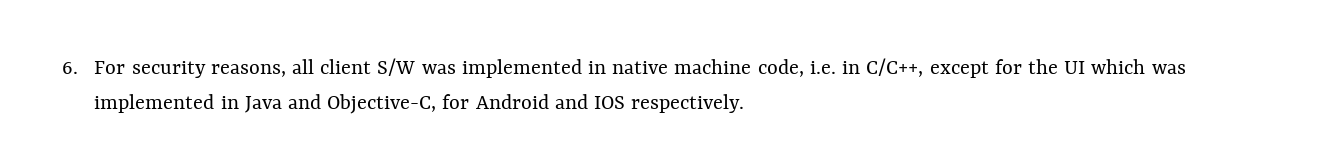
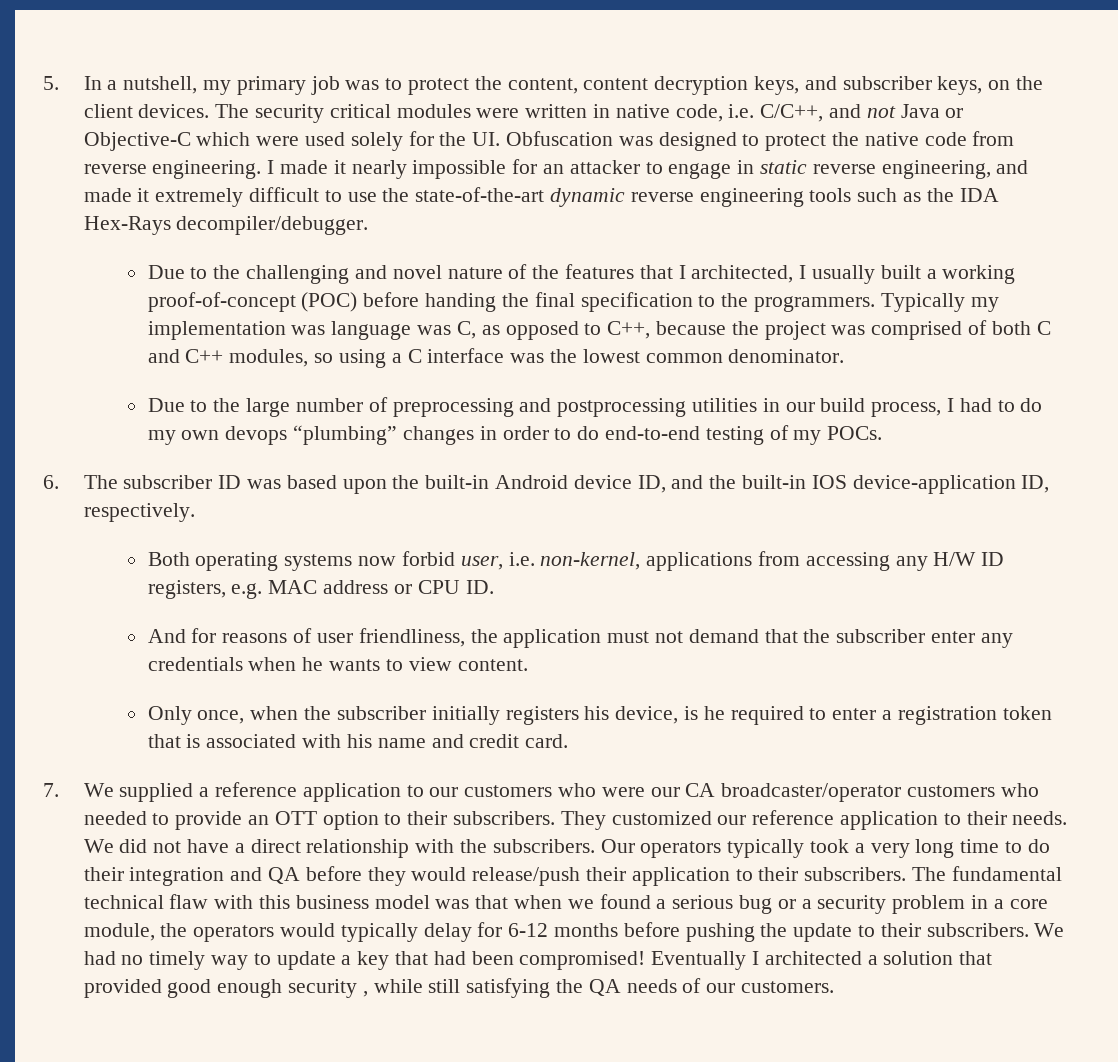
- 6. For security reasons, all client S/W was implemented in native machine code, i.e. in C/C++, except for the UI which was implemented in Java and Objective-C, for Android and IOS respectively.
+ 5. In a nutshell, my primary job was to protect the content, content decryption keys, and subscriber keys, on the client devices. The security critical modules were written in native code, i.e. C/C++, and not Java or Objective-C which were used solely for the UI. Obfuscation was designed to protect the native code from reverse engineering. I made it nearly impossible for an attacker to engage in static reverse engineering, and made it extremely difficult to use the state-of-the-art dynamic reverse engineering tools such as the IDA Hex-Rays decompiler/debugger.
+ Due to the challenging and novel nature of the features that I architected, I usually built a working proof-of-concept (POC) before handing the final specification to the programmers. Typically my implementation was language was C, as opposed to C++, because the project was comprised of both C and C++ modules, so using a C interface was the lowest common denominator.
+ Due to the large number of preprocessing and postprocessing utilities in our build process, I had to do my own devops “plumbing” changes in order to do end-to-end testing of my POCs.
+ 6. The subscriber ID was based upon the built-in Android device ID, and the built-in IOS device-application ID, respectively.
+ Both operating systems now forbid user, i.e. non-kernel, applications from accessing any H/W ID registers, e.g. MAC address or CPU ID.
+ And for reasons of user friendliness, the application must not demand that the subscriber enter any credentials when he wants to view content.
+ Only once, when the subscriber initially registers his device, is he required to enter a registration token that is associated with his name and credit card.
+ 7. We supplied a reference application to our customers who were our CA broadcaster/operator customers who needed to provide an OTT option to their subscribers. They customized our reference application to their needs. We did not have a direct relationship with the subscribers. Our operators typically took a very long time to do their integration and QA before they would release/push their application to their subscribers. The fundamental technical flaw with this business model was that when we found a serious bug or a security problem in a core module, the operators would typically delay for 6-12 months before pushing the update to their subscribers. We had no timely way to update a key that had been compromised! Eventually I architected a solution that provided good enough security , while still satisfying the QA needs of our customers.

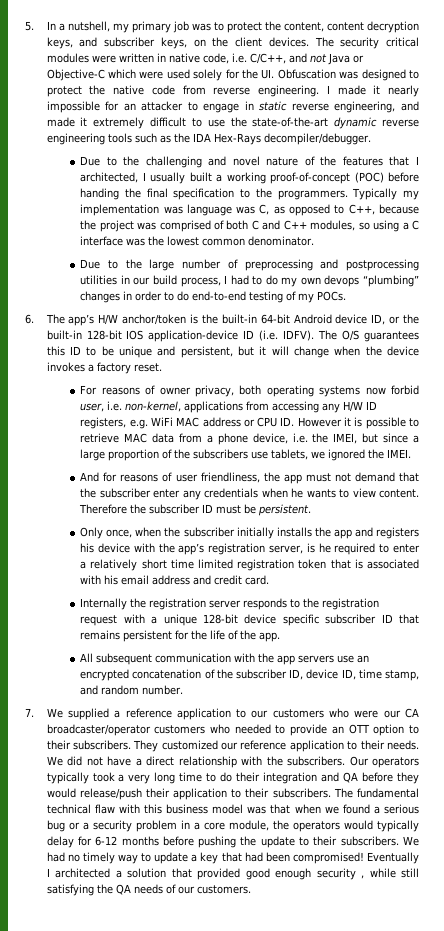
- 6. The subscriber ID was based upon the built-in Android device ID, and the built-in IOS device-application ID, respectively.
- Both operating systems now forbid user, i.e. non-kernel, applications from accessing any H/W ID registers, e.g. MAC address or CPU ID.
+ 6. The app’s H/W anchor/token is the built-in 64-bit Android device ID, or the built-in 128-bit IOS application-device ID (i.e. IDFV). The O/S guarantees this ID to be unique and persistent, but it will change when the device invokes a factory reset.
+ For reasons of owner privacy, both operating systems now forbid user, i.e. non-kernel, applications from accessing any H/W ID registers, e.g. WiFi MAC address or CPU ID. However it is possible to retrieve MAC data from a phone device, i.e. the IMEI, but since a large proportion of the subscribers use tablets, we ignored the IMEI.
- And for reasons of user friendliness, the application must not demand that the subscriber enter any credentials when he wants to view content.
+ And for reasons of user friendliness, the app must not demand that the subscriber enter any credentials when he wants to view content. Therefore the subscriber ID must be persistent.
- Only once, when the subscriber initially registers his device, is he required to enter a registration token that is associated with his name and credit card.
+ Only once, when the subscriber initially installs the app and registers his device with the app’s registration server, is he required to enter a relatively short time limited registration token that is associated with his email address and credit card.
+ Internally the registration server responds to the registration request with a unique 128-bit device specific subscriber ID that remains persistent for the life of the app.
+ All subsequent communication with the app servers use an encrypted concatenation of the subscriber ID, device ID, time stamp, and random number.

